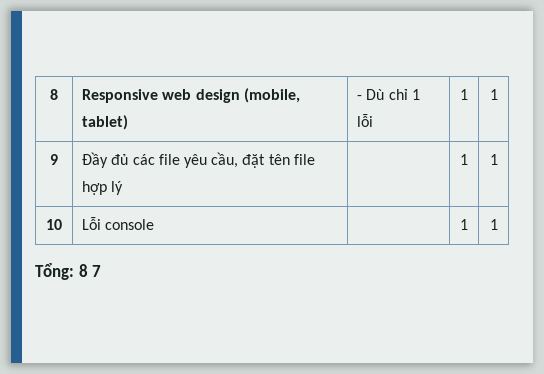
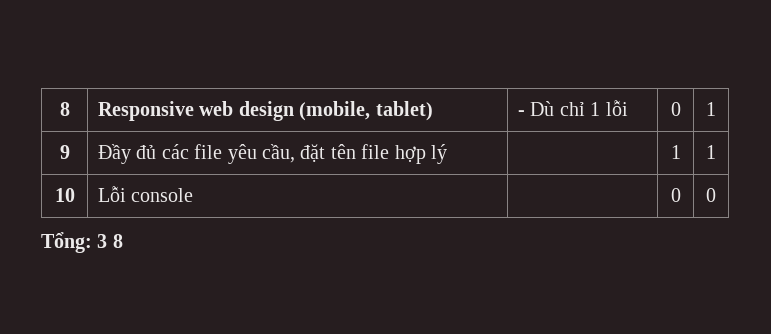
- 8 | Responsive web design (mobile, tablet) | - Dù chỉ 1 lỗi | 1 | 1
+ 8 | Responsive web design (mobile, tablet) | - Dù chỉ 1 lỗi | 0 | 1
- 10 | Lỗi console | | 1 | 1
+ 10 | Lỗi console | | 0 | 0
- Tổng: 8 7
+ Tổng: 3 8

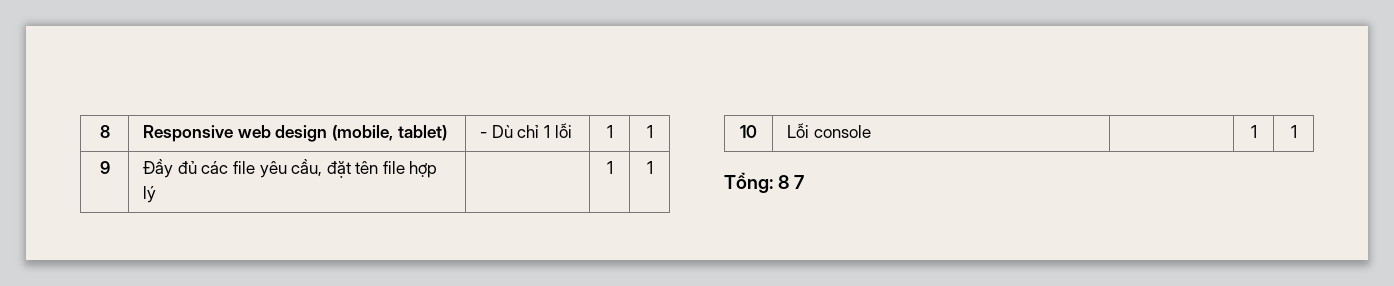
- 8 | Responsive web design (mobile, tablet) | - Dù chỉ 1 lỗi | 0 | 1
+ 8 | Responsive web design (mobile, tablet) | - Dù chỉ 1 lỗi | 1 | 1
- 10 | Lỗi console | | 0 | 0
+ 10 | Lỗi console | | 1 | 1
- Tổng: 3 8
+ Tổng: 8 7

